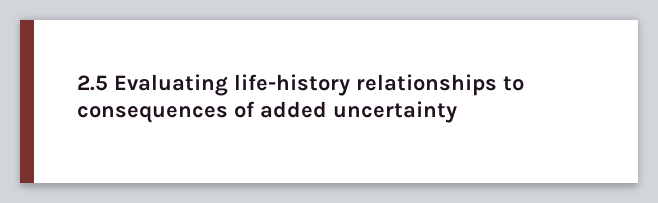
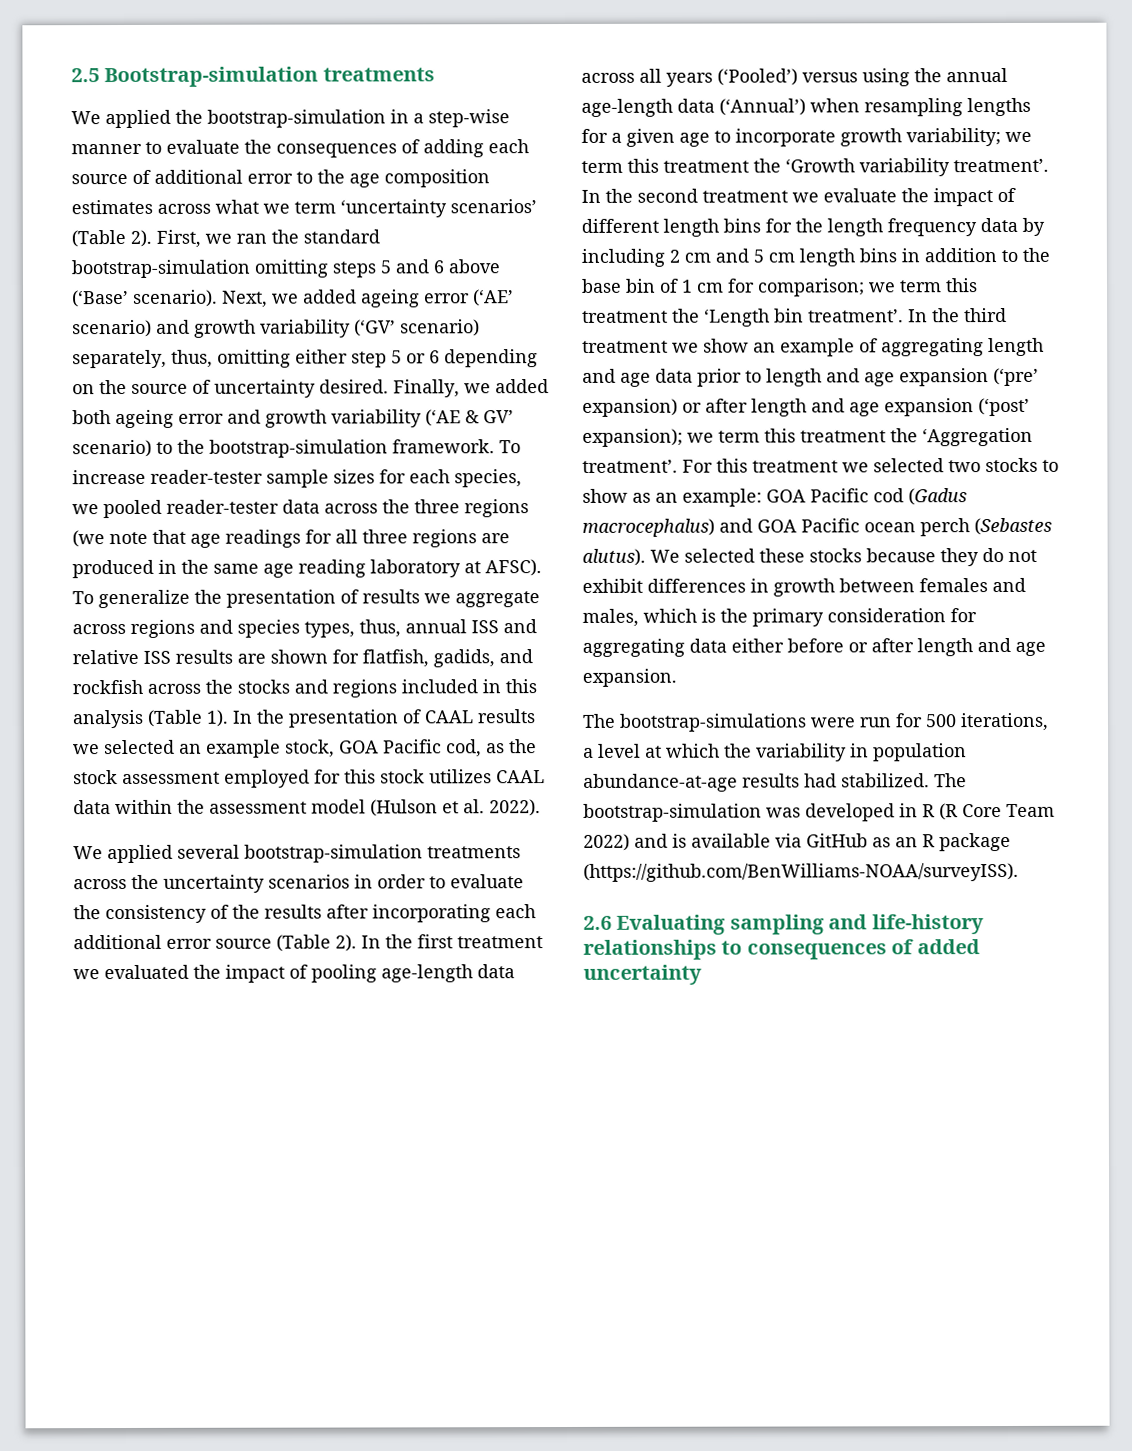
- 2.5 Evaluating life-history relationships to consequences of added uncertainty
+ 2.5 Bootstrap-simulation treatments
+ We applied the bootstrap-simulation in a step-wise manner to evaluate the consequences of adding each source of additional error to the age composition estimates across what we term ‘uncertainty scenarios’ (Table 2). First, we ran the standard bootstrap-simulation omitting steps 5 and 6 above (‘Base’ scenario). Next, we added ageing error (‘AE’ scenario) and growth variability (‘GV’ scenario) separately, thus, omitting either step 5 or 6 depending on the source of uncertainty desired. Finally, we added both ageing error and growth variability (‘AE & GV’ scenario) to the bootstrap-simulation framework. To increase reader-tester sample sizes for each species, we pooled reader-tester data across the three regions (we note that age readings for all three regions are produced in the same age reading laboratory at AFSC). To generalize the presentation of results we aggregate across regions and species types, thus, annual ISS and relative ISS results are shown for flatfish, gadids, and rockfish across the stocks and regions included in this analysis (Table 1). In the presentation of CAAL results we selected an example stock, GOA Pacific cod, as the stock assessment employed for this stock utilizes CAAL data within the assessment model (Hulson et al. 2022).
+ We applied several bootstrap-simulation treatments across the uncertainty scenarios in order to evaluate the consistency of the results after incorporating each additional error source (Table 2). In the first treatment we evaluated the impact of pooling age-length data across all years (‘Pooled’) versus using the annual age-length data (‘Annual’) when resampling lengths for a given age to incorporate growth variability; we term this treatment the ‘Growth variability treatment’. In the second treatment we evaluate the impact of different length bins for the length frequency data by including 2 cm and 5 cm length bins in addition to the base bin of 1 cm for comparison; we term this treatment the ‘Length bin treatment’. In the third treatment we show an example of aggregating length and age data prior to length and age expansion (‘pre’ expansion) or after length and age expansion (‘post’ expansion); we term this treatment the ‘Aggregation treatment’. For this treatment we selected two stocks to show as an example: GOA Pacific cod (Gadus macrocephalus) and GOA Pacific ocean perch (Sebastes alutus). We selected these stocks because they do not exhibit differences in growth between females and males, which is the primary consideration for aggregating data either before or after length and age expansion.
+ The bootstrap-simulations were run for 500 iterations, a level at which the variability in population abundance-at-age results had stabilized. The bootstrap-simulation was developed in R (R Core Team 2022) and is available via GitHub as an R package (https://github.com/BenWilliams-NOAA/surveyISS).
+ 2.6 Evaluating sampling and life-history relationships to consequences of added uncertainty

